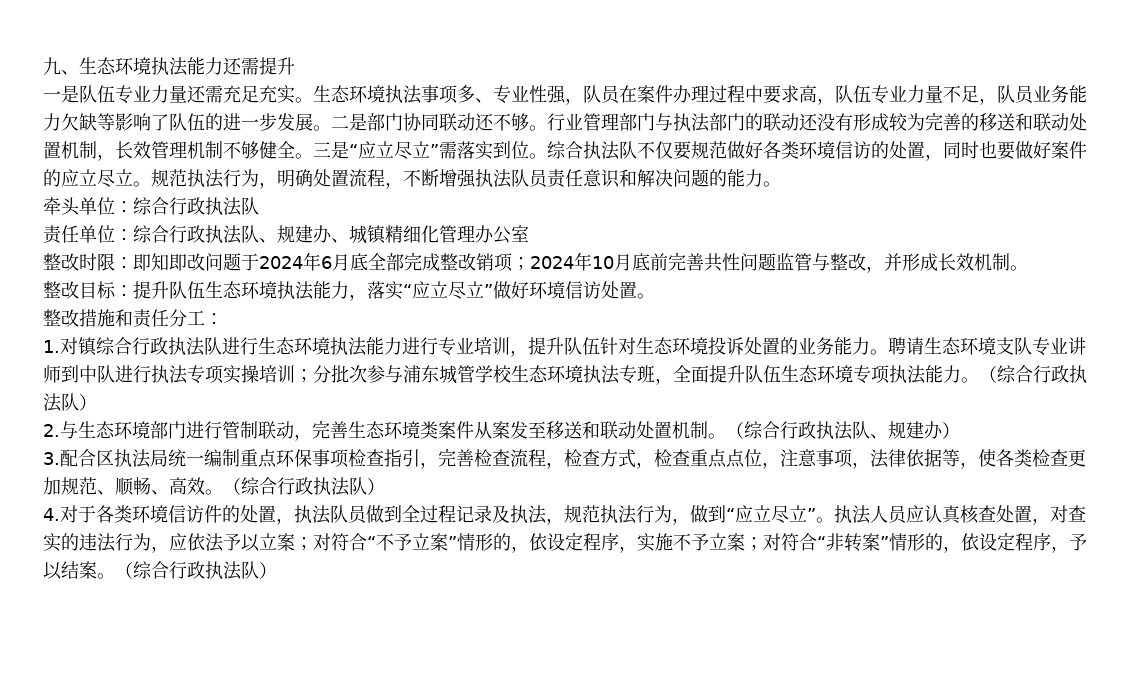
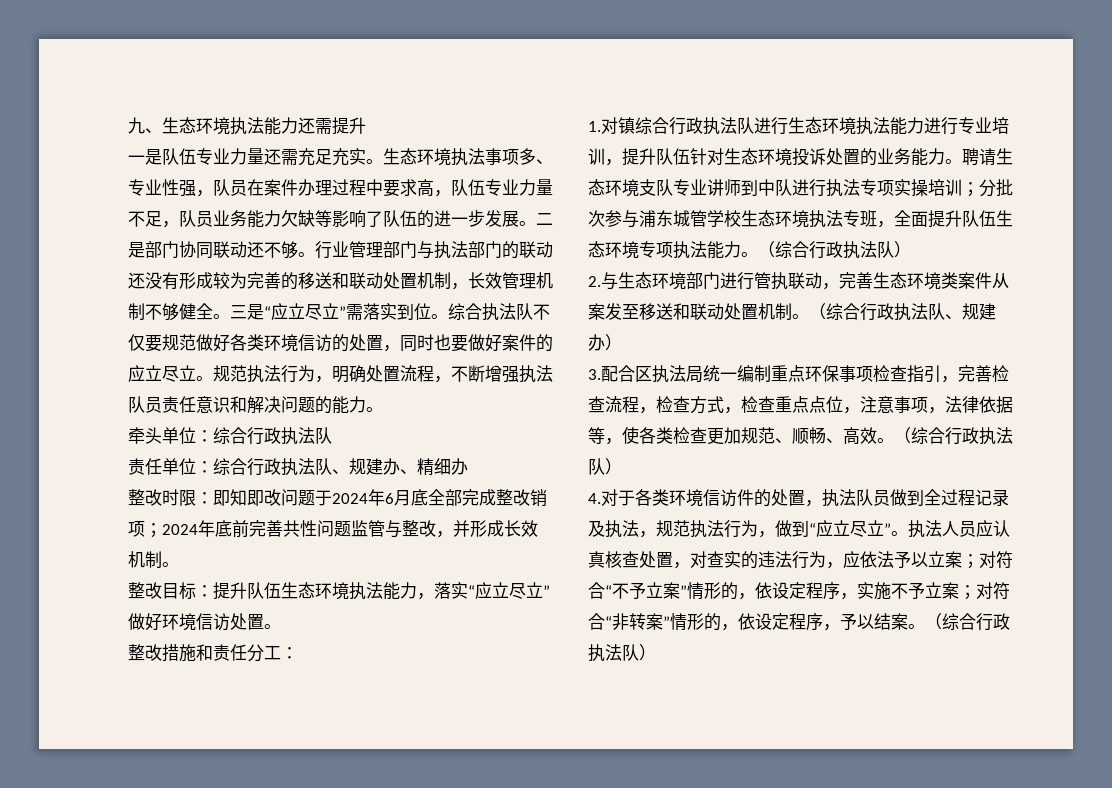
- 责任单位：综合行政执法队、规建办、城镇精细化管理办公室
+ 责任单位：综合行政执法队、规建办、精细办
- 整改时限：即知即改问题于2024年6月底全部完成整改销项；2024年10月底前完善共性问题监管与整改，并形成长效机制。
+ 整改时限：即知即改问题于2024年6月底全部完成整改销项；2024年底前完善共性问题监管与整改，并形成长效机制。
- 2.与生态环境部门进行管制联动，完善生态环境类案件从案发至移送和联动处置机制。
+ 2.与生态环境部门进行管执联动，完善生态环境类案件从案发至移送和联动处置机制。

